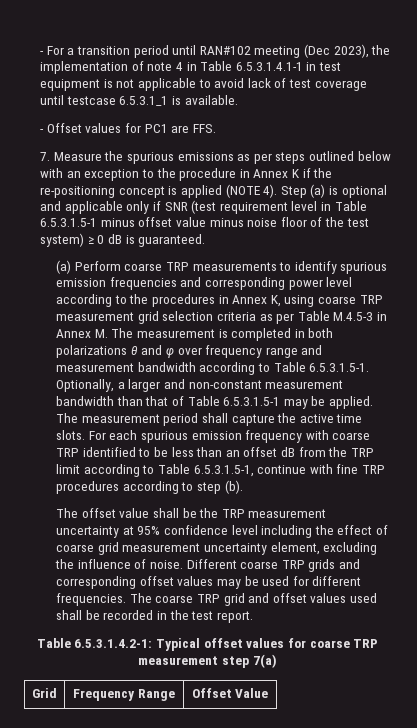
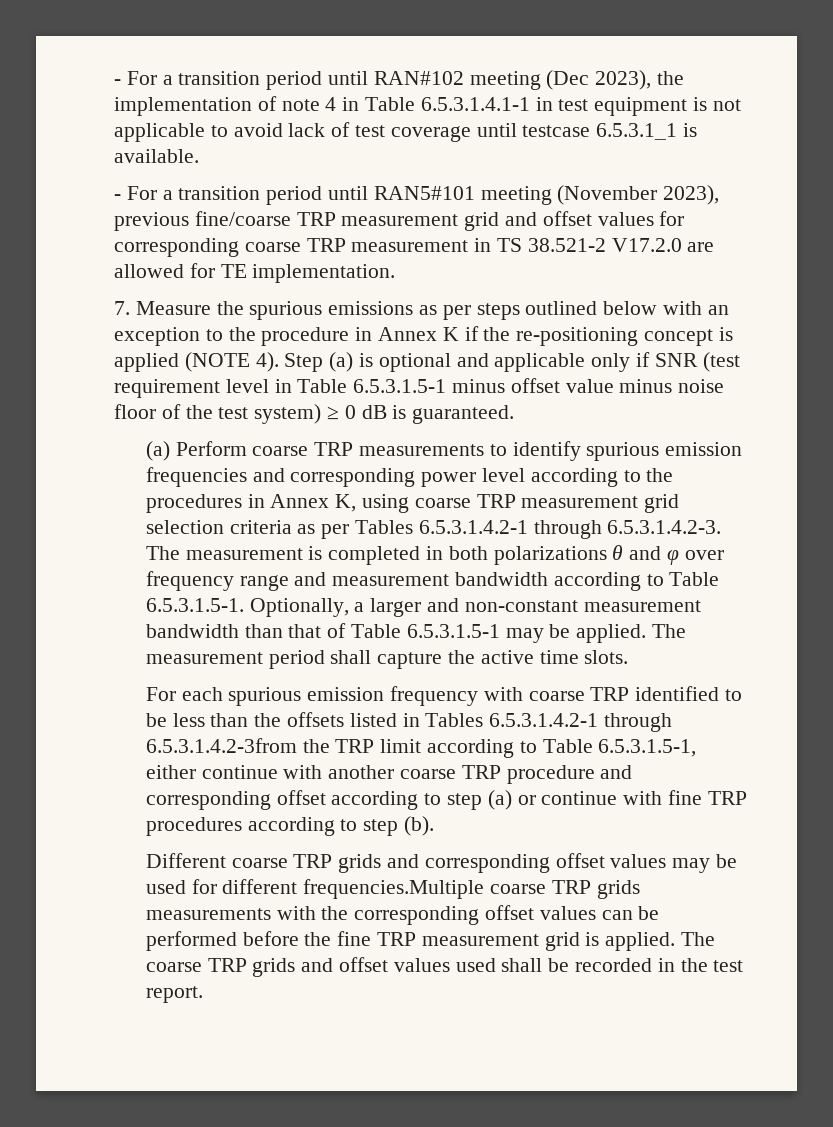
- - Offset values for PC1 are FFS.
+ - For a transition period until RAN5#101 meeting (November 2023), previous fine/coarse TRP measurement grid and offset values for corresponding coarse TRP measurement in TS 38.521-2 V17.2.0 are allowed for TE implementation.
- (a) Perform coarse TRP measurements to identify spurious emission frequencies and corresponding power level according to the procedures in Annex K, using coarse TRP measurement grid selection criteria as per Table M.4.5-3 in Annex M. The measurement is completed in both polarizations θ and φ over frequency range and measurement bandwidth according to Table 6.5.3.1.5-1. Optionally, a larger and non-constant measurement bandwidth than that of Table 6.5.3.1.5-1 may be applied.
+ (a) Perform coarse TRP measurements to identify spurious emission frequencies and corresponding power level according to the procedures in Annex K, using coarse TRP measurement grid selection criteria as per Tables 6.5.3.1.4.2-1 through 6.5.3.1.4.2-3. The measurement is completed in both polarizations θ and φ over frequency range and measurement bandwidth according to Table 6.5.3.1.5-1. Optionally, a larger and non-constant measurement bandwidth than that of Table 6.5.3.1.5-1 may be applied.
- The measurement period shall capture the active time slots. For each spurious emission frequency with coarse TRP identified to be less than an offset dB from the TRP limit according to Table 6.5.3.1.5-1, continue with fine TRP procedures according to step (b).
+ The measurement period shall capture the active time slots.
+ For each spurious emission frequency with coarse TRP identified to be less than the offsets listed in Tables 6.5.3.1.4.2-1 through 6.5.3.1.4.2-3from the TRP limit according to Table 6.5.3.1.5-1, either continue with another coarse TRP procedure and corresponding offset according to step (a) or continue with fine TRP procedures according to step (b).
- The offset value shall be the TRP measurement uncertainty at 95% confidence level including the effect of coarse grid measurement uncertainty element, excluding the influence of noise. Different coarse TRP grids and corresponding offset values may be used for different frequencies.
+ Different coarse TRP grids and corresponding offset values may be used for different frequencies.Multiple coarse TRP grids measurements with the corresponding offset values can be performed before the fine TRP measurement grid is applied.
- The coarse TRP grid and offset values used shall be recorded in the test report.
+ The coarse TRP grids and offset values used shall be recorded in the test report.
- Table 6.5.3.1.4.2-1: Typical offset values for coarse TRP measurement step 7(a)
- Grid | Frequency Range | Offset Value

